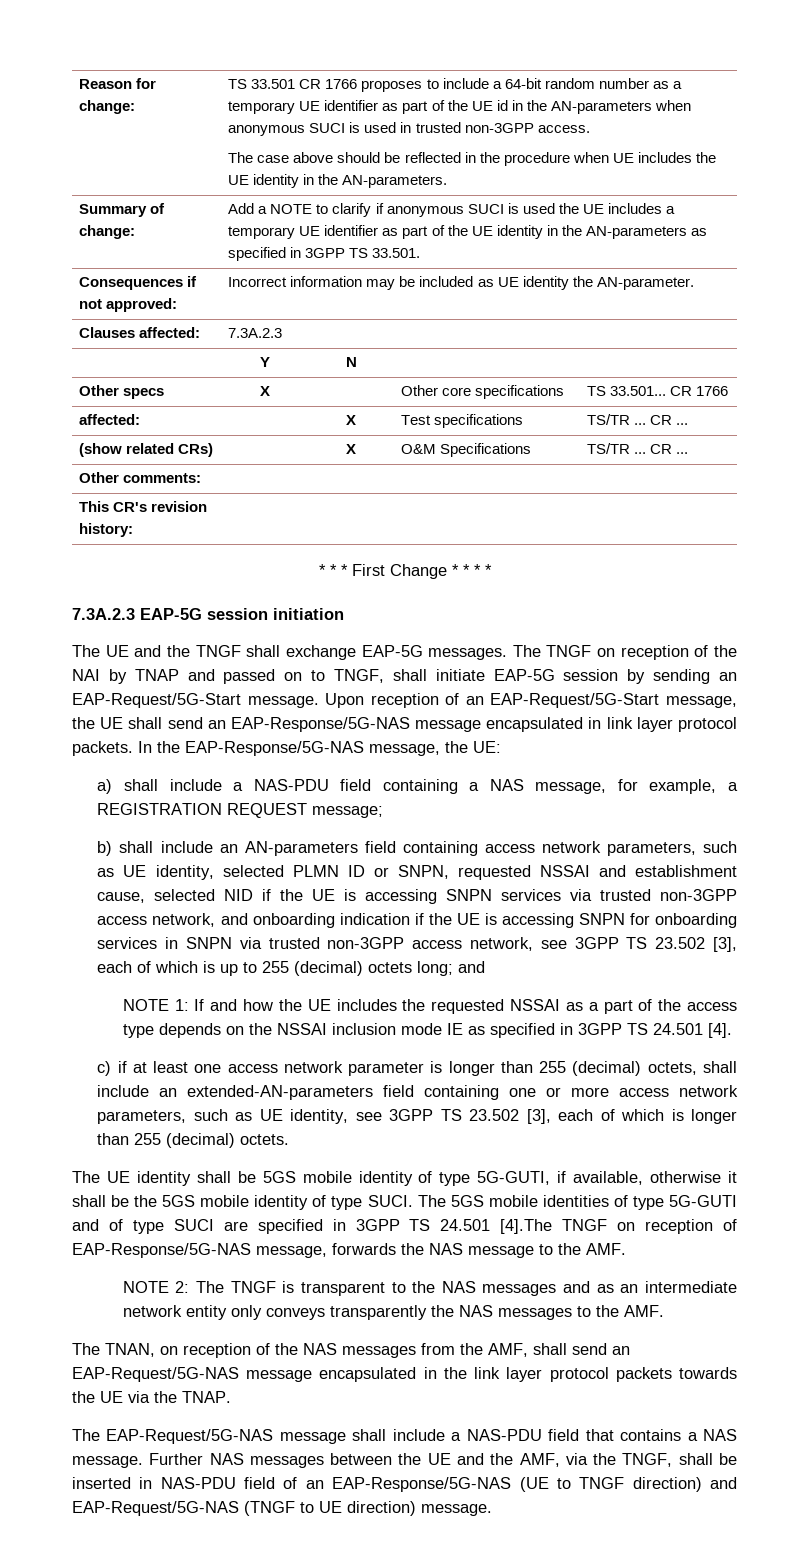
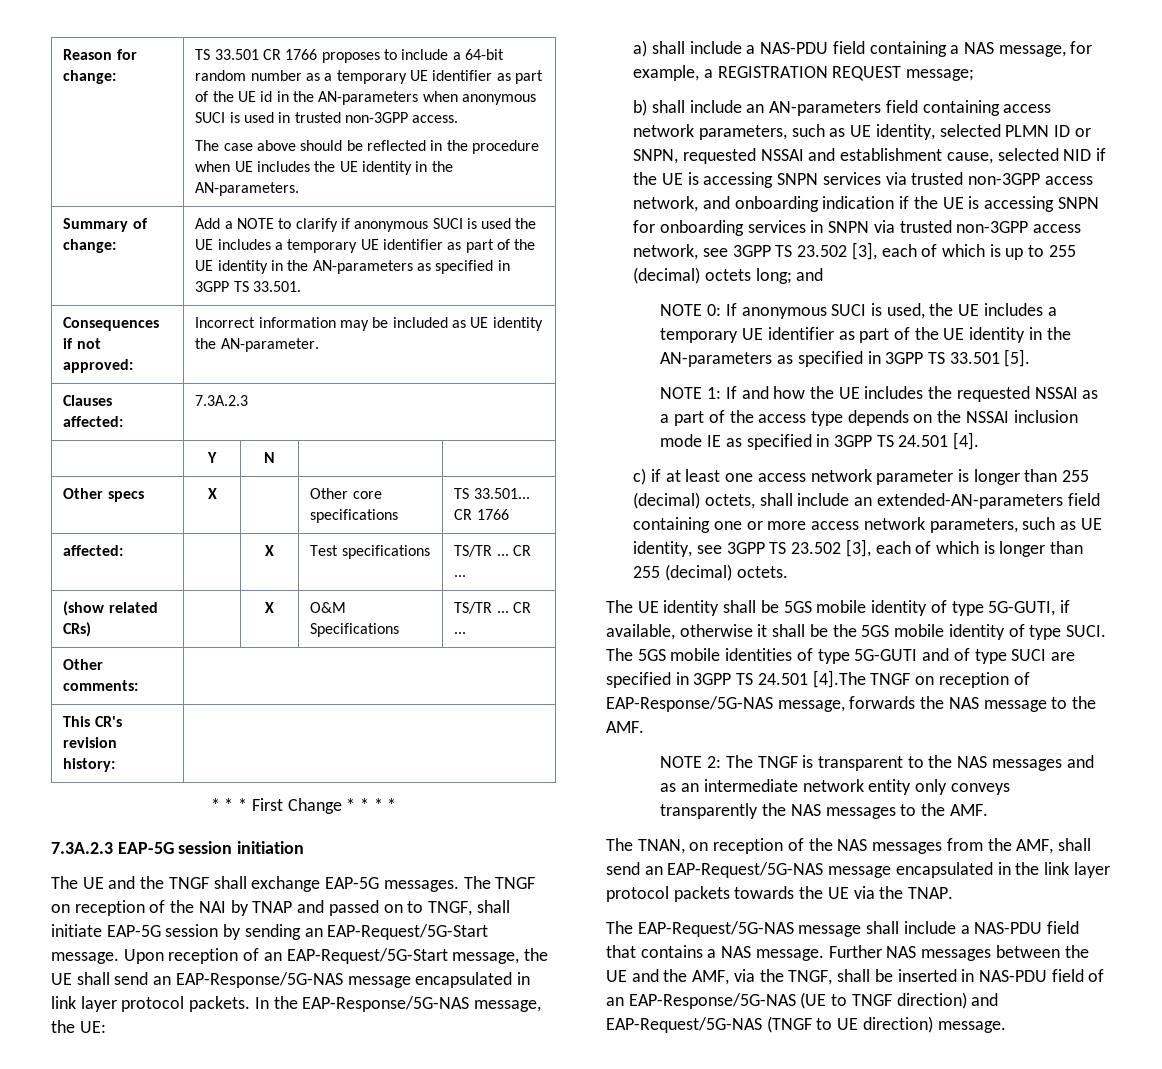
+ NOTE 0: If anonymous SUCI is used, the UE includes a temporary UE identifier as part of the UE identity in the AN-parameters as specified in 3GPP TS 33.501 [5].

